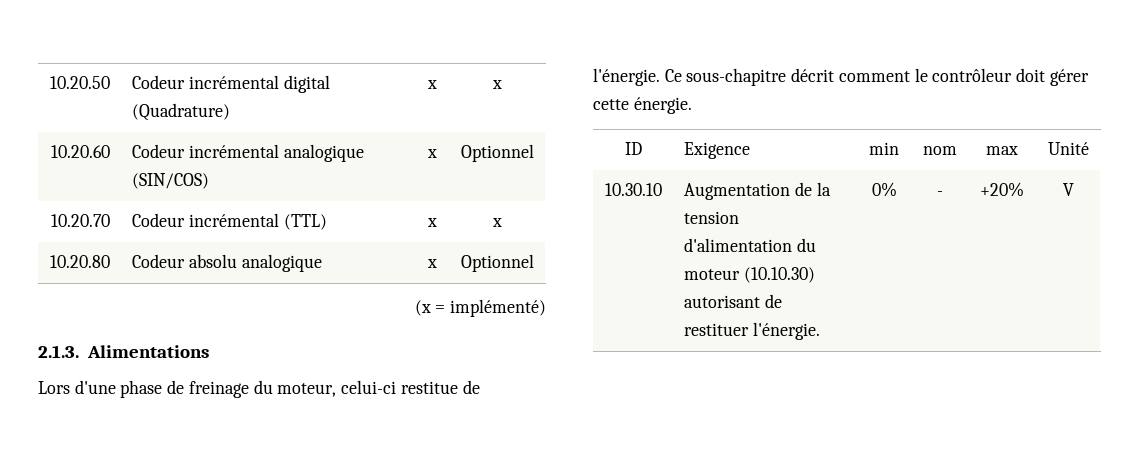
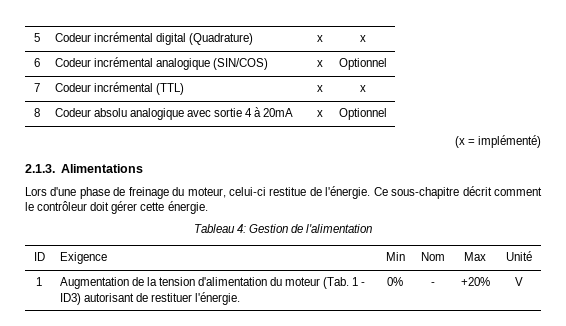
- 10.20.50 | Codeur incrémental digital (Quadrature) | x | x
+ 5 | Codeur incrémental digital (Quadrature) | x | x
- 10.20.60 | Codeur incrémental analogique (SIN/COS) | x | Optionnel
+ 6 | Codeur incrémental analogique (SIN/COS) | x | Optionnel
- 10.20.70 | Codeur incrémental (TTL) | x | x
+ 7 | Codeur incrémental (TTL) | x | x
- 10.20.80 | Codeur absolu analogique | x | Optionnel
+ 8 | Codeur absolu analogique avec sortie 4 à 20mA | x | Optionnel
+ Tableau 4: Gestion de l'alimentation
- ID | Exigence | min | nom | max | Unité
+ ID | Exigence | Min | Nom | Max | Unité
- 10.30.10 | Augmentation de la tension d'alimentation du moteur (10.10.30) autorisant de restituer l'énergie. | 0% | - | +20% | V
+ 1 | Augmentation de la tension d'alimentation du moteur (Tab. 1 - ID3) autorisant de restituer l'énergie. | 0% | - | +20% | V

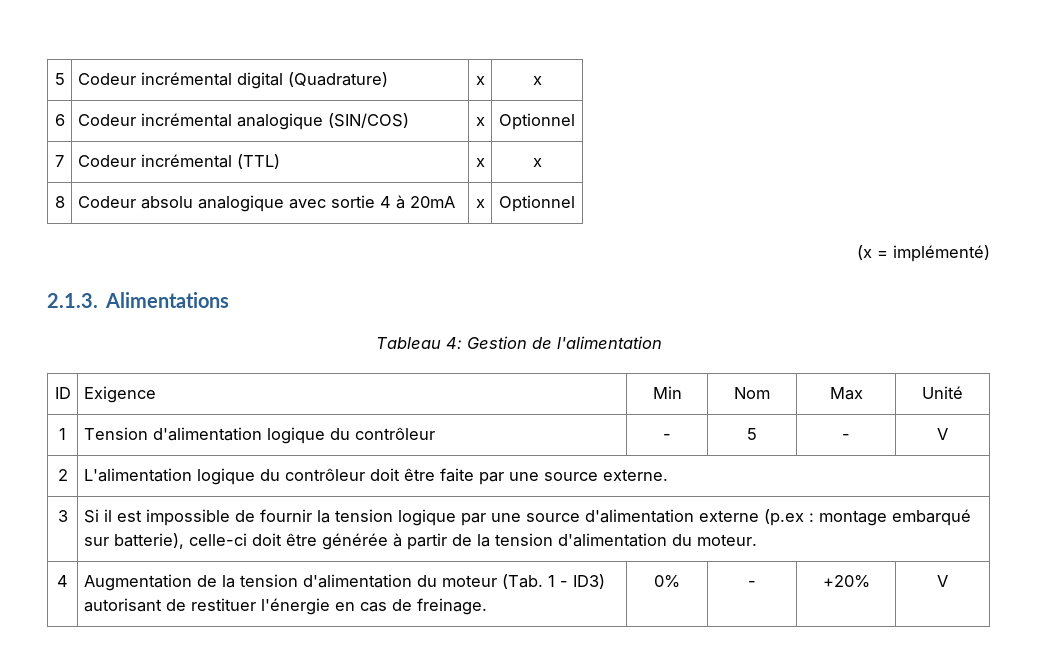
- Lors d'une phase de freinage du moteur, celui-ci restitue de l'énergie. Ce sous-chapitre décrit comment le contrôleur doit gérer cette énergie.
- 1 | Augmentation de la tension d'alimentation du moteur (Tab. 1 - ID3) autorisant de restituer l'énergie. | 0% | - | +20% | V
+ 1 | Tension d'alimentation logique du contrôleur | - | 5 | - | V
+ 2 | L'alimentation logique du contrôleur doit être faite par une source externe.
+ 3 | Si il est impossible de fournir la tension logique par une source d'alimentation externe (p.ex : montage embarqué sur batterie), celle-ci doit être générée à partir de la tension d'alimentation du moteur.
+ 4 | Augmentation de la tension d'alimentation du moteur (Tab. 1 - ID3) autorisant de restituer l'énergie en cas de freinage. | 0% | - | +20% | V

